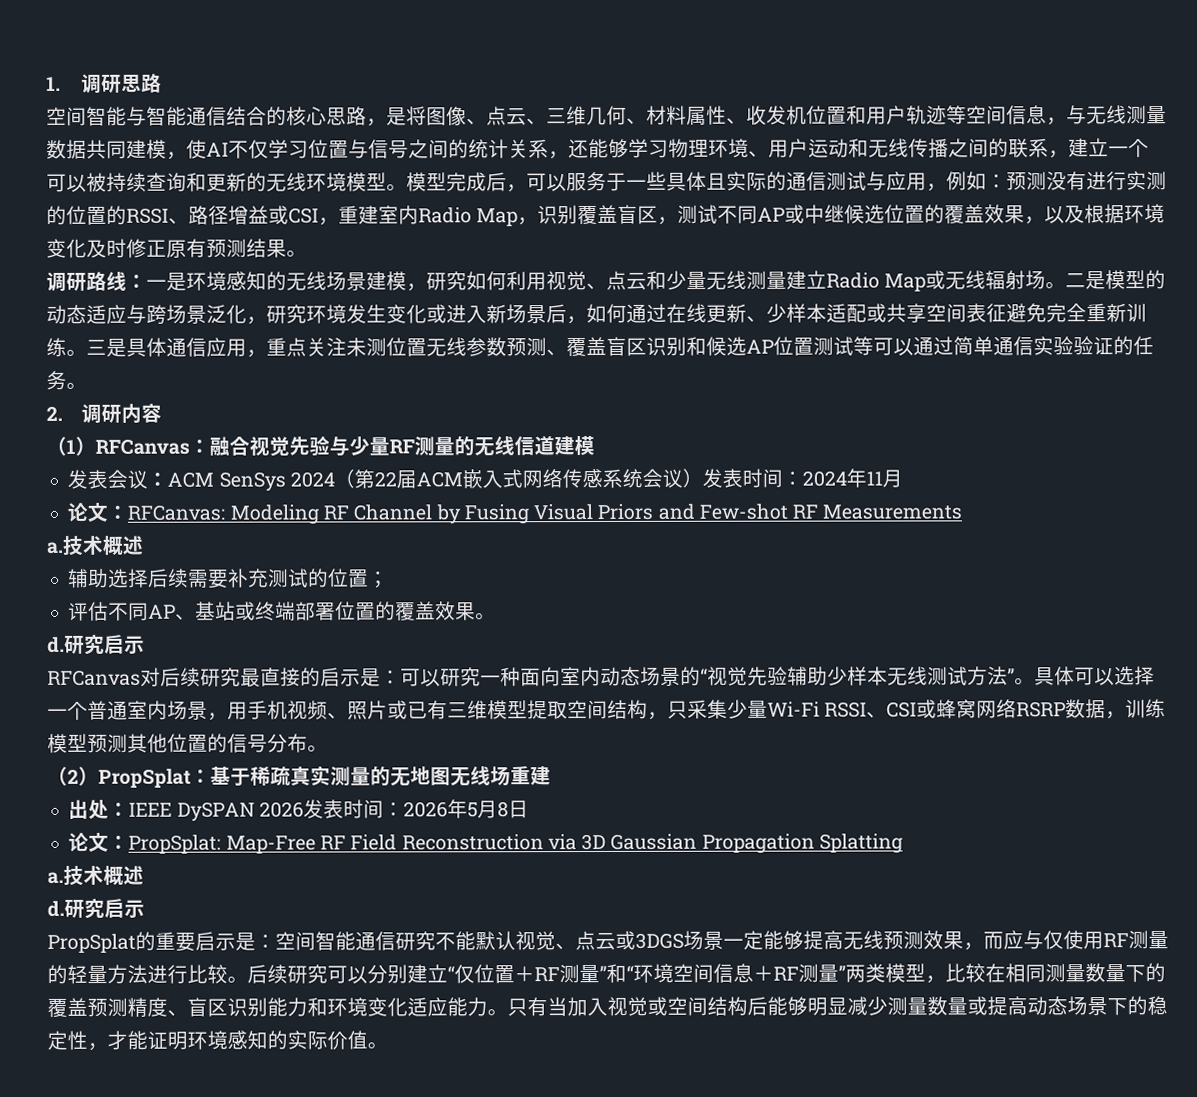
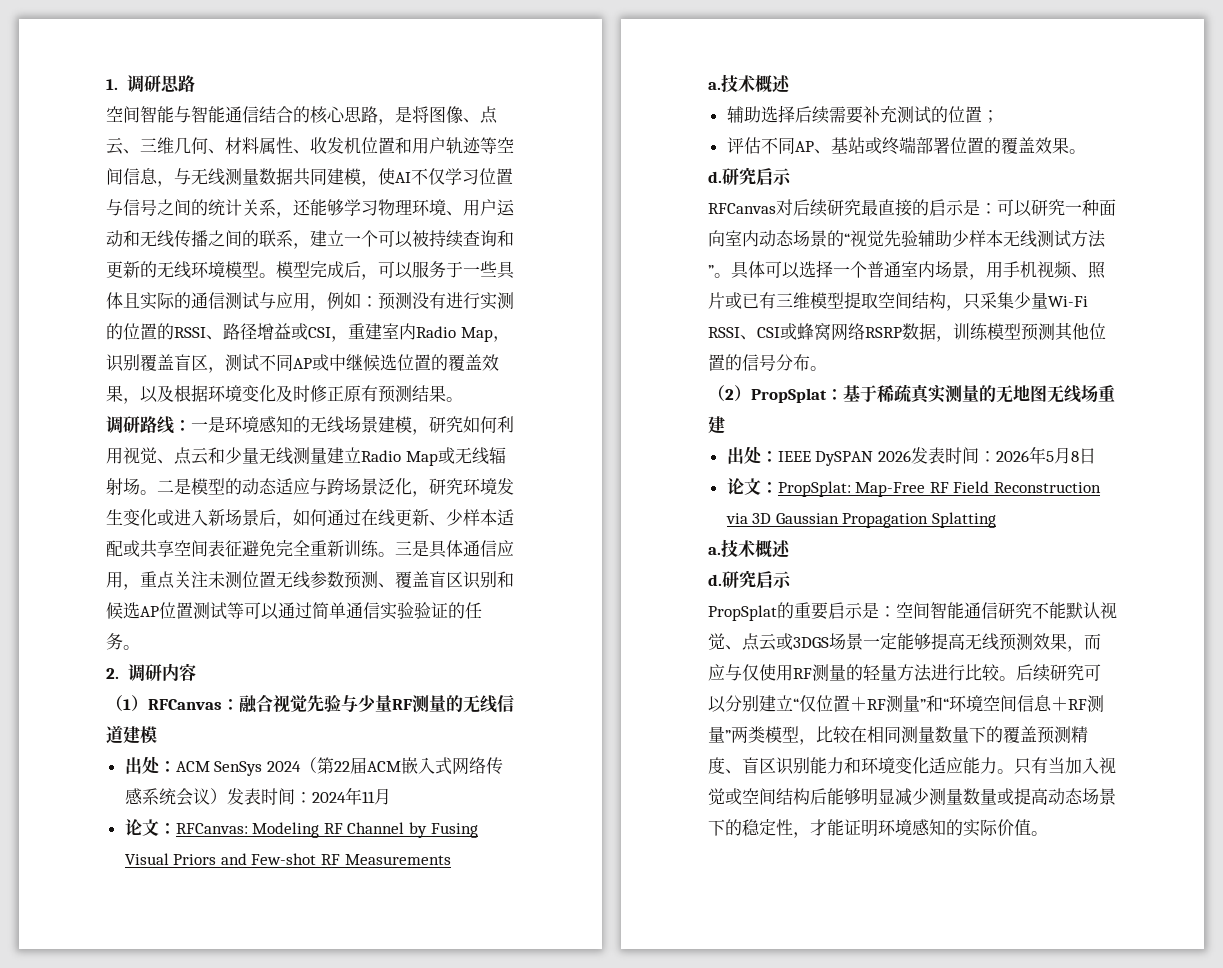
- 发表会议：ACM SenSys 2024（第22届ACM嵌入式网络传感系统会议）发表时间：2024年11月
+ 出处：ACM SenSys 2024（第22届ACM嵌入式网络传感系统会议）发表时间：2024年11月

